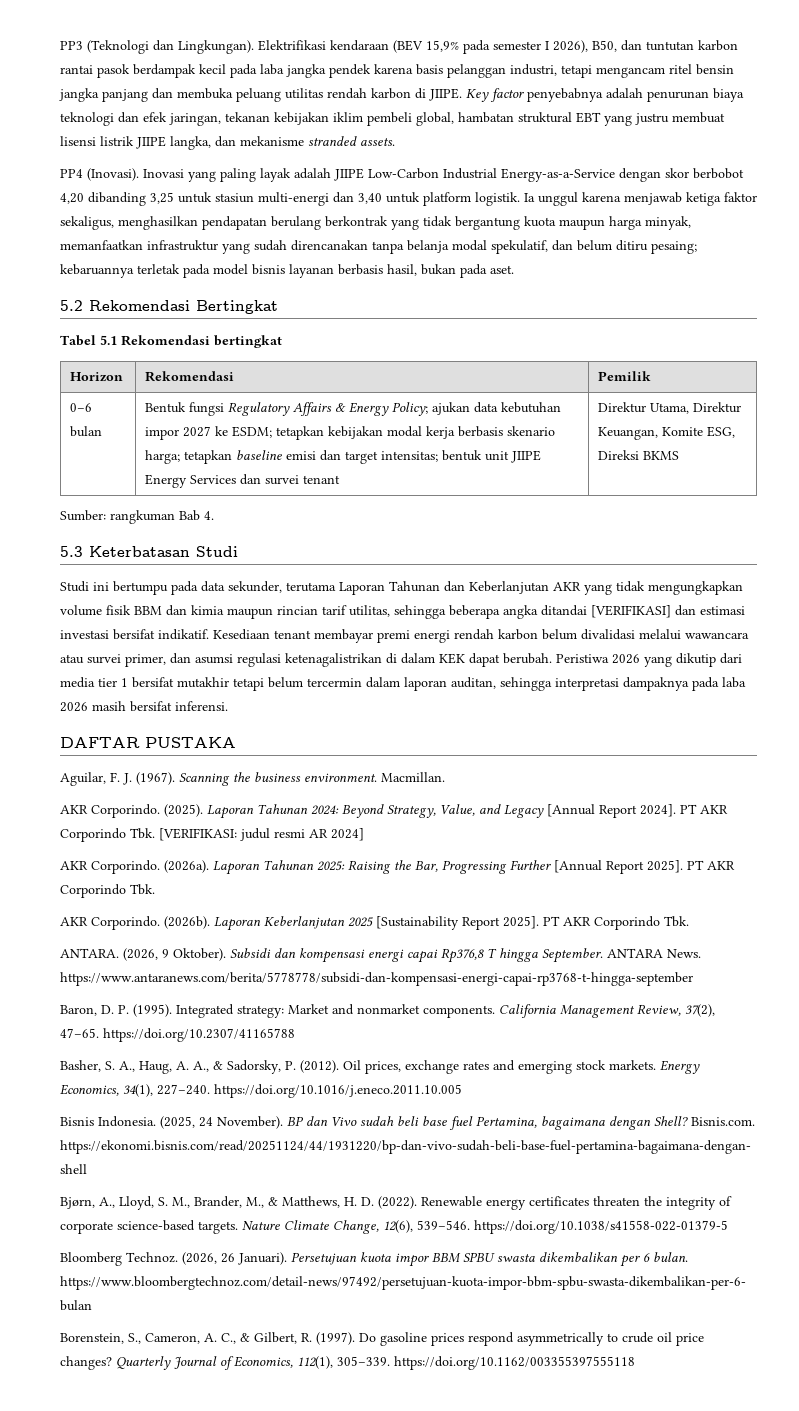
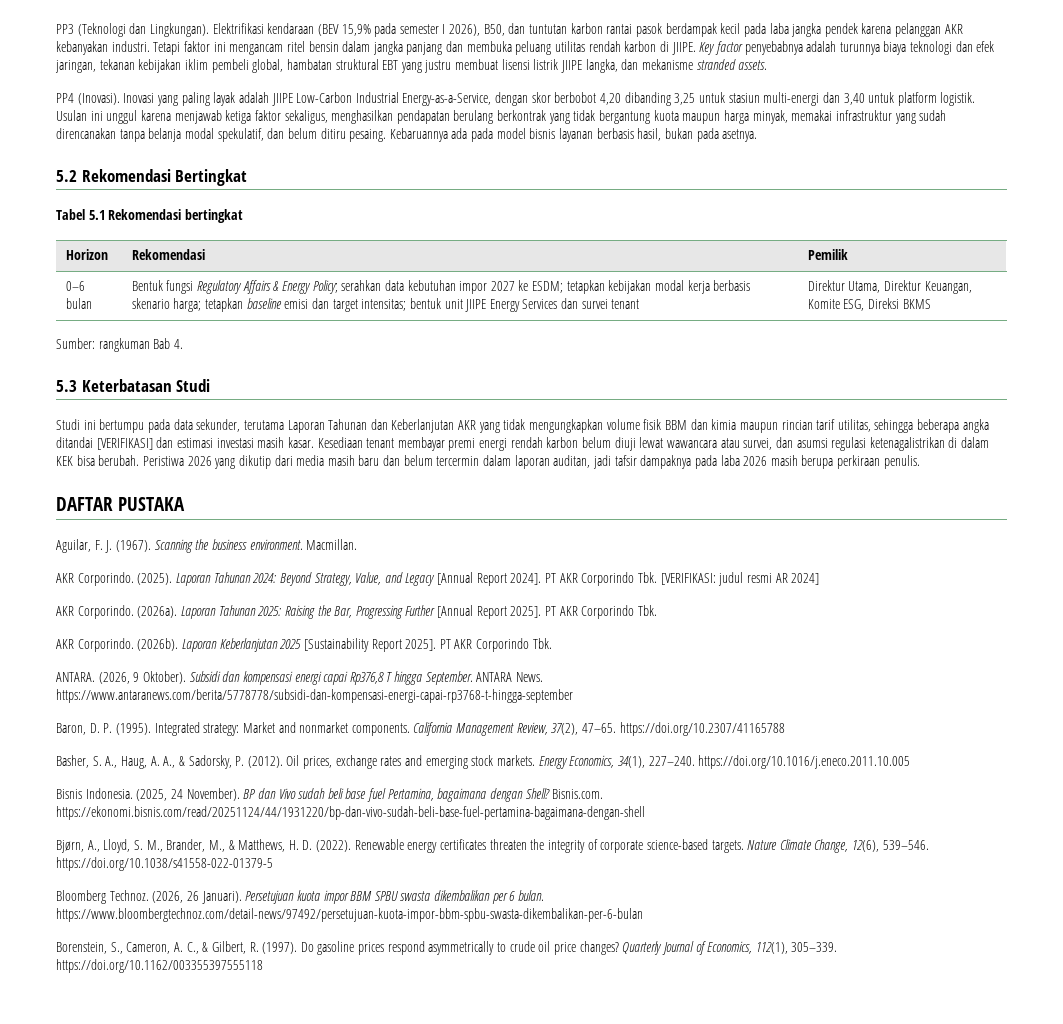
- Elektrifikasi kendaraan (BEV 15,9% pada semester I 2026), B50, dan tuntutan karbon rantai pasok berdampak kecil pada laba jangka pendek karena basis pelanggan industri, tetapi mengancam ritel bensin jangka panjang dan membuka peluang utilitas rendah karbon di JIIPE.
+ Elektrifikasi kendaraan (BEV 15,9% pada semester I 2026), B50, dan tuntutan karbon rantai pasok berdampak kecil pada laba jangka pendek karena pelanggan AKR kebanyakan industri. Tetapi faktor ini mengancam ritel bensin dalam jangka panjang dan membuka peluang utilitas rendah karbon di JIIPE.
- Key factor penyebabnya adalah penurunan biaya teknologi dan efek jaringan, tekanan kebijakan iklim pembeli global, hambatan struktural EBT yang justru membuat lisensi listrik JIIPE langka, dan mekanisme stranded assets.
+ Key factor penyebabnya adalah turunnya biaya teknologi dan efek jaringan, tekanan kebijakan iklim pembeli global, hambatan struktural EBT yang justru membuat lisensi listrik JIIPE langka, dan mekanisme stranded assets.
- Inovasi yang paling layak adalah JIIPE Low-Carbon Industrial Energy-as-a-Service dengan skor berbobot 4,20 dibanding 3,25 untuk stasiun multi-energi dan 3,40 untuk platform logistik.
+ Inovasi yang paling layak adalah JIIPE Low-Carbon Industrial Energy-as-a-Service, dengan skor berbobot 4,20 dibanding 3,25 untuk stasiun multi-energi dan 3,40 untuk platform logistik.
- Ia unggul karena menjawab ketiga faktor sekaligus, menghasilkan pendapatan berulang berkontrak yang tidak bergantung kuota maupun harga minyak, memanfaatkan infrastruktur yang sudah direncanakan tanpa belanja modal spekulatif, dan belum ditiru pesaing; kebaruannya terletak pada model bisnis layanan berbasis hasil, bukan pada aset.
+ Usulan ini unggul karena menjawab ketiga faktor sekaligus, menghasilkan pendapatan berulang berkontrak yang tidak bergantung kuota maupun harga minyak, memakai infrastruktur yang sudah direncanakan tanpa belanja modal spekulatif, dan belum ditiru pesaing. Kebaruannya ada pada model bisnis layanan berbasis hasil, bukan pada asetnya.
- Bentuk fungsi Regulatory Affairs & Energy Policy; ajukan data kebutuhan impor 2027 ke ESDM; tetapkan kebijakan modal kerja berbasis skenario harga; tetapkan baseline emisi dan target intensitas; bentuk unit JIIPE Energy Services dan survei tenant
+ Bentuk fungsi Regulatory Affairs & Energy Policy; serahkan data kebutuhan impor 2027 ke ESDM; tetapkan kebijakan modal kerja berbasis skenario harga; tetapkan baseline emisi dan target intensitas; bentuk unit JIIPE Energy Services dan survei tenant
- Studi ini bertumpu pada data sekunder, terutama Laporan Tahunan dan Keberlanjutan AKR yang tidak mengungkapkan volume fisik BBM dan kimia maupun rincian tarif utilitas, sehingga beberapa angka ditandai [VERIFIKASI] dan estimasi investasi bersifat indikatif.
+ Studi ini bertumpu pada data sekunder, terutama Laporan Tahunan dan Keberlanjutan AKR yang tidak mengungkapkan volume fisik BBM dan kimia maupun rincian tarif utilitas, sehingga beberapa angka ditandai [VERIFIKASI] dan estimasi investasi masih kasar.
- Kesediaan tenant membayar premi energi rendah karbon belum divalidasi melalui wawancara atau survei primer, dan asumsi regulasi ketenagalistrikan di dalam KEK dapat berubah.
+ Kesediaan tenant membayar premi energi rendah karbon belum diuji lewat wawancara atau survei, dan asumsi regulasi ketenagalistrikan di dalam KEK bisa berubah.
- Peristiwa 2026 yang dikutip dari media tier 1 bersifat mutakhir tetapi belum tercermin dalam laporan auditan, sehingga interpretasi dampaknya pada laba 2026 masih bersifat inferensi.
+ Peristiwa 2026 yang dikutip dari media masih baru dan belum tercermin dalam laporan auditan, jadi tafsir dampaknya pada laba 2026 masih berupa perkiraan penulis.

